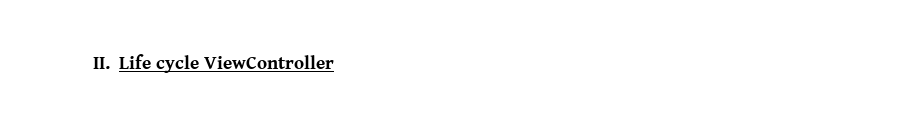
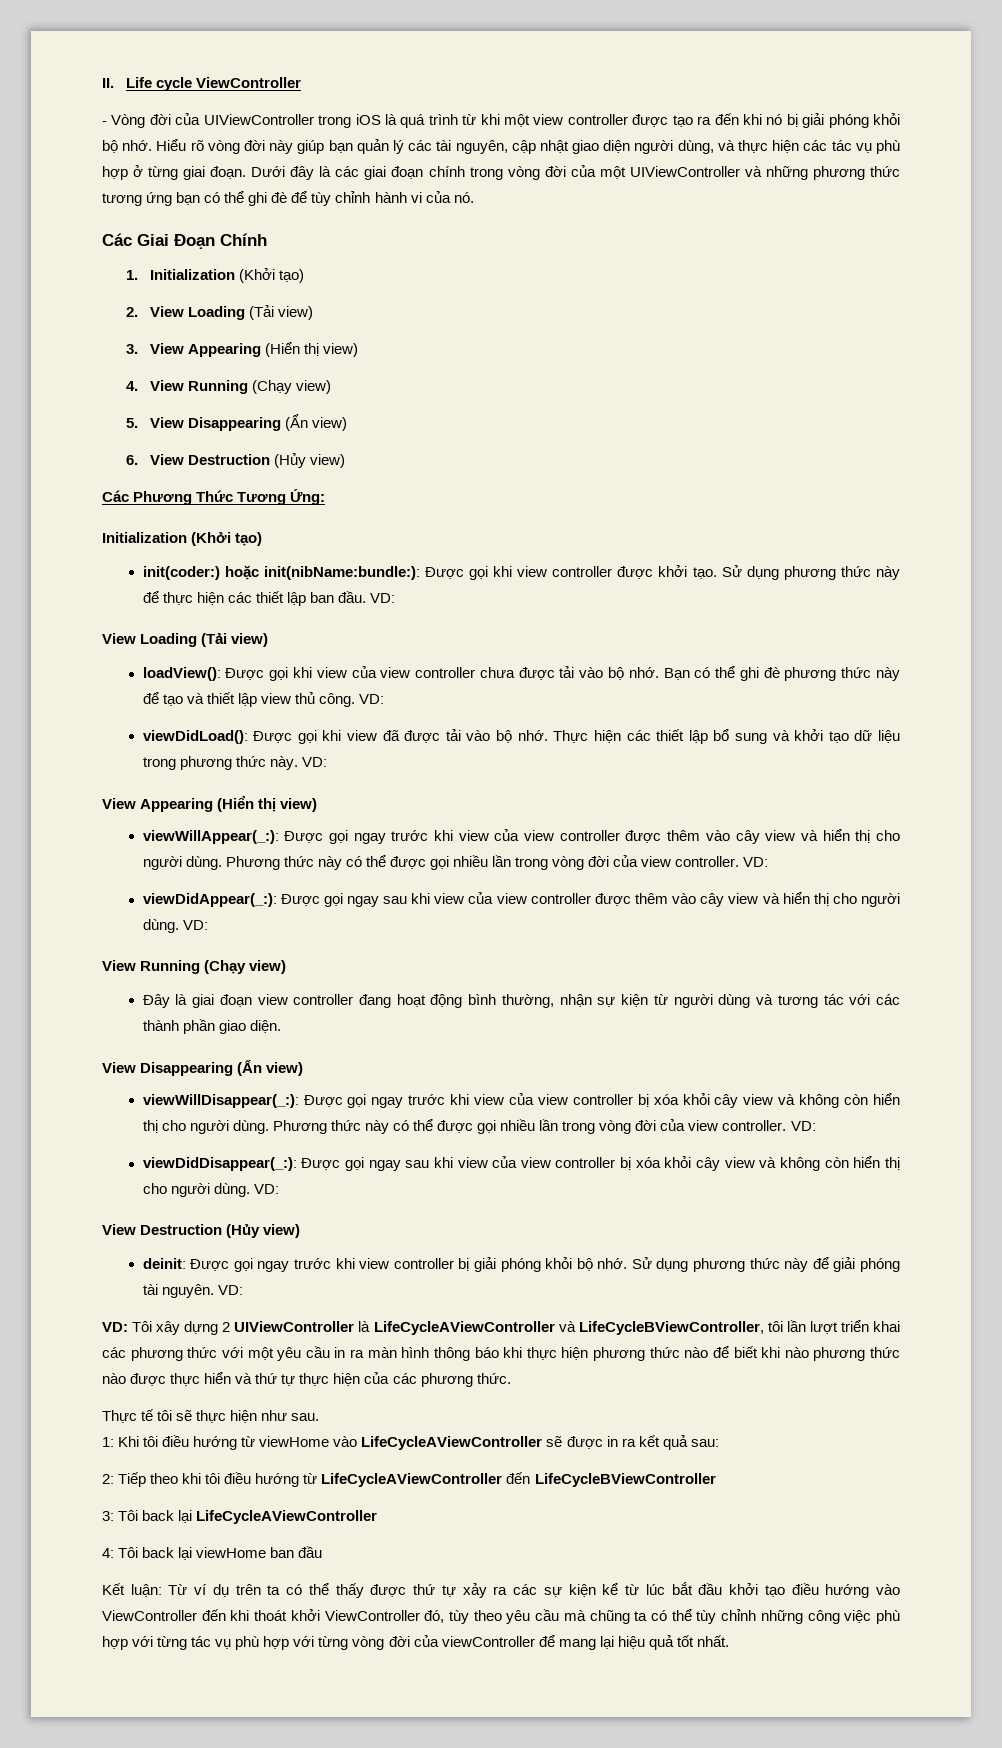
+ - Vòng đời của UIViewController trong iOS là quá trình từ khi một view controller được tạo ra đến khi nó bị giải phóng khỏi bộ nhớ. Hiểu rõ vòng đời này giúp bạn quản lý các tài nguyên, cập nhật giao diện người dùng, và thực hiện các tác vụ phù hợp ở từng giai đoạn. Dưới đây là các giai đoạn chính trong vòng đời của một UIViewController và những phương thức tương ứng bạn có thể ghi đè để tùy chỉnh hành vi của nó.
+ Các Giai Đoạn Chính
+ 1. Initialization (Khởi tạo)
+ 2. View Loading (Tải view)
+ 3. View Appearing (Hiển thị view)
+ 4. View Running (Chạy view)
+ 5. View Disappearing (Ẩn view)
+ 6. View Destruction (Hủy view)
+ Các Phương Thức Tương Ứng:
+ Initialization (Khởi tạo)
+ init(coder:) hoặc init(nibName:bundle:): Được gọi khi view controller được khởi tạo. Sử dụng phương thức này để thực hiện các thiết lập ban đầu. VD:
+ View Loading (Tải view)
+ loadView(): Được gọi khi view của view controller chưa được tải vào bộ nhớ. Bạn có thể ghi đè phương thức này để tạo và thiết lập view thủ công. VD:
+ viewDidLoad(): Được gọi khi view đã được tải vào bộ nhớ. Thực hiện các thiết lập bổ sung và khởi tạo dữ liệu trong phương thức này. VD:
+ View Appearing (Hiển thị view)
+ viewWillAppear(_:): Được gọi ngay trước khi view của view controller được thêm vào cây view và hiển thị cho người dùng. Phương thức này có thể được gọi nhiều lần trong vòng đời của view controller. VD:
+ viewDidAppear(_:): Được gọi ngay sau khi view của view controller được thêm vào cây view và hiển thị cho người dùng. VD:
+ View Running (Chạy view)
+ Đây là giai đoạn view controller đang hoạt động bình thường, nhận sự kiện từ người dùng và tương tác với các thành phần giao diện.
+ View Disappearing (Ẩn view)
+ viewWillDisappear(_:): Được gọi ngay trước khi view của view controller bị xóa khỏi cây view và không còn hiển thị cho người dùng. Phương thức này có thể được gọi nhiều lần trong vòng đời của view controller. VD:
+ viewDidDisappear(_:): Được gọi ngay sau khi view của view controller bị xóa khỏi cây view và không còn hiển thị cho người dùng. VD:
+ View Destruction (Hủy view)
+ deinit: Được gọi ngay trước khi view controller bị giải phóng khỏi bộ nhớ. Sử dụng phương thức này để giải phóng tài nguyên. VD:
+ VD: Tôi xây dựng 2 UIViewController là LifeCycleAViewController và LifeCycleBViewController, tôi lần lượt triển khai các phương thức với một yêu cầu in ra màn hình thông báo khi thực hiện phương thức nào để biết khi nào phương thức nào được thực hiển và thứ tự thực hiện của các phương thức.
+ Thực tế tôi sẽ thực hiện như sau.
+ 1: Khi tôi điều hướng từ viewHome vào LifeCycleAViewController sẽ được in ra kết quả sau:
+ 2: Tiếp theo khi tôi điều hướng từ LifeCycleAViewController đến LifeCycleBViewController
+ 3: Tôi back lại LifeCycleAViewController
+ 4: Tôi back lại viewHome ban đầu
+ Kết luận: Từ ví dụ trên ta có thể thấy được thứ tự xảy ra các sự kiện kể từ lúc bắt đầu khởi tạo điều hướng vào ViewController đến khi thoát khởi ViewController đó, tùy theo yêu cầu mà chũng ta có thể tùy chỉnh những công việc phù hợp với từng tác vụ phù hợp với từng vòng đời của viewController để mang lại hiệu quả tốt nhất.

